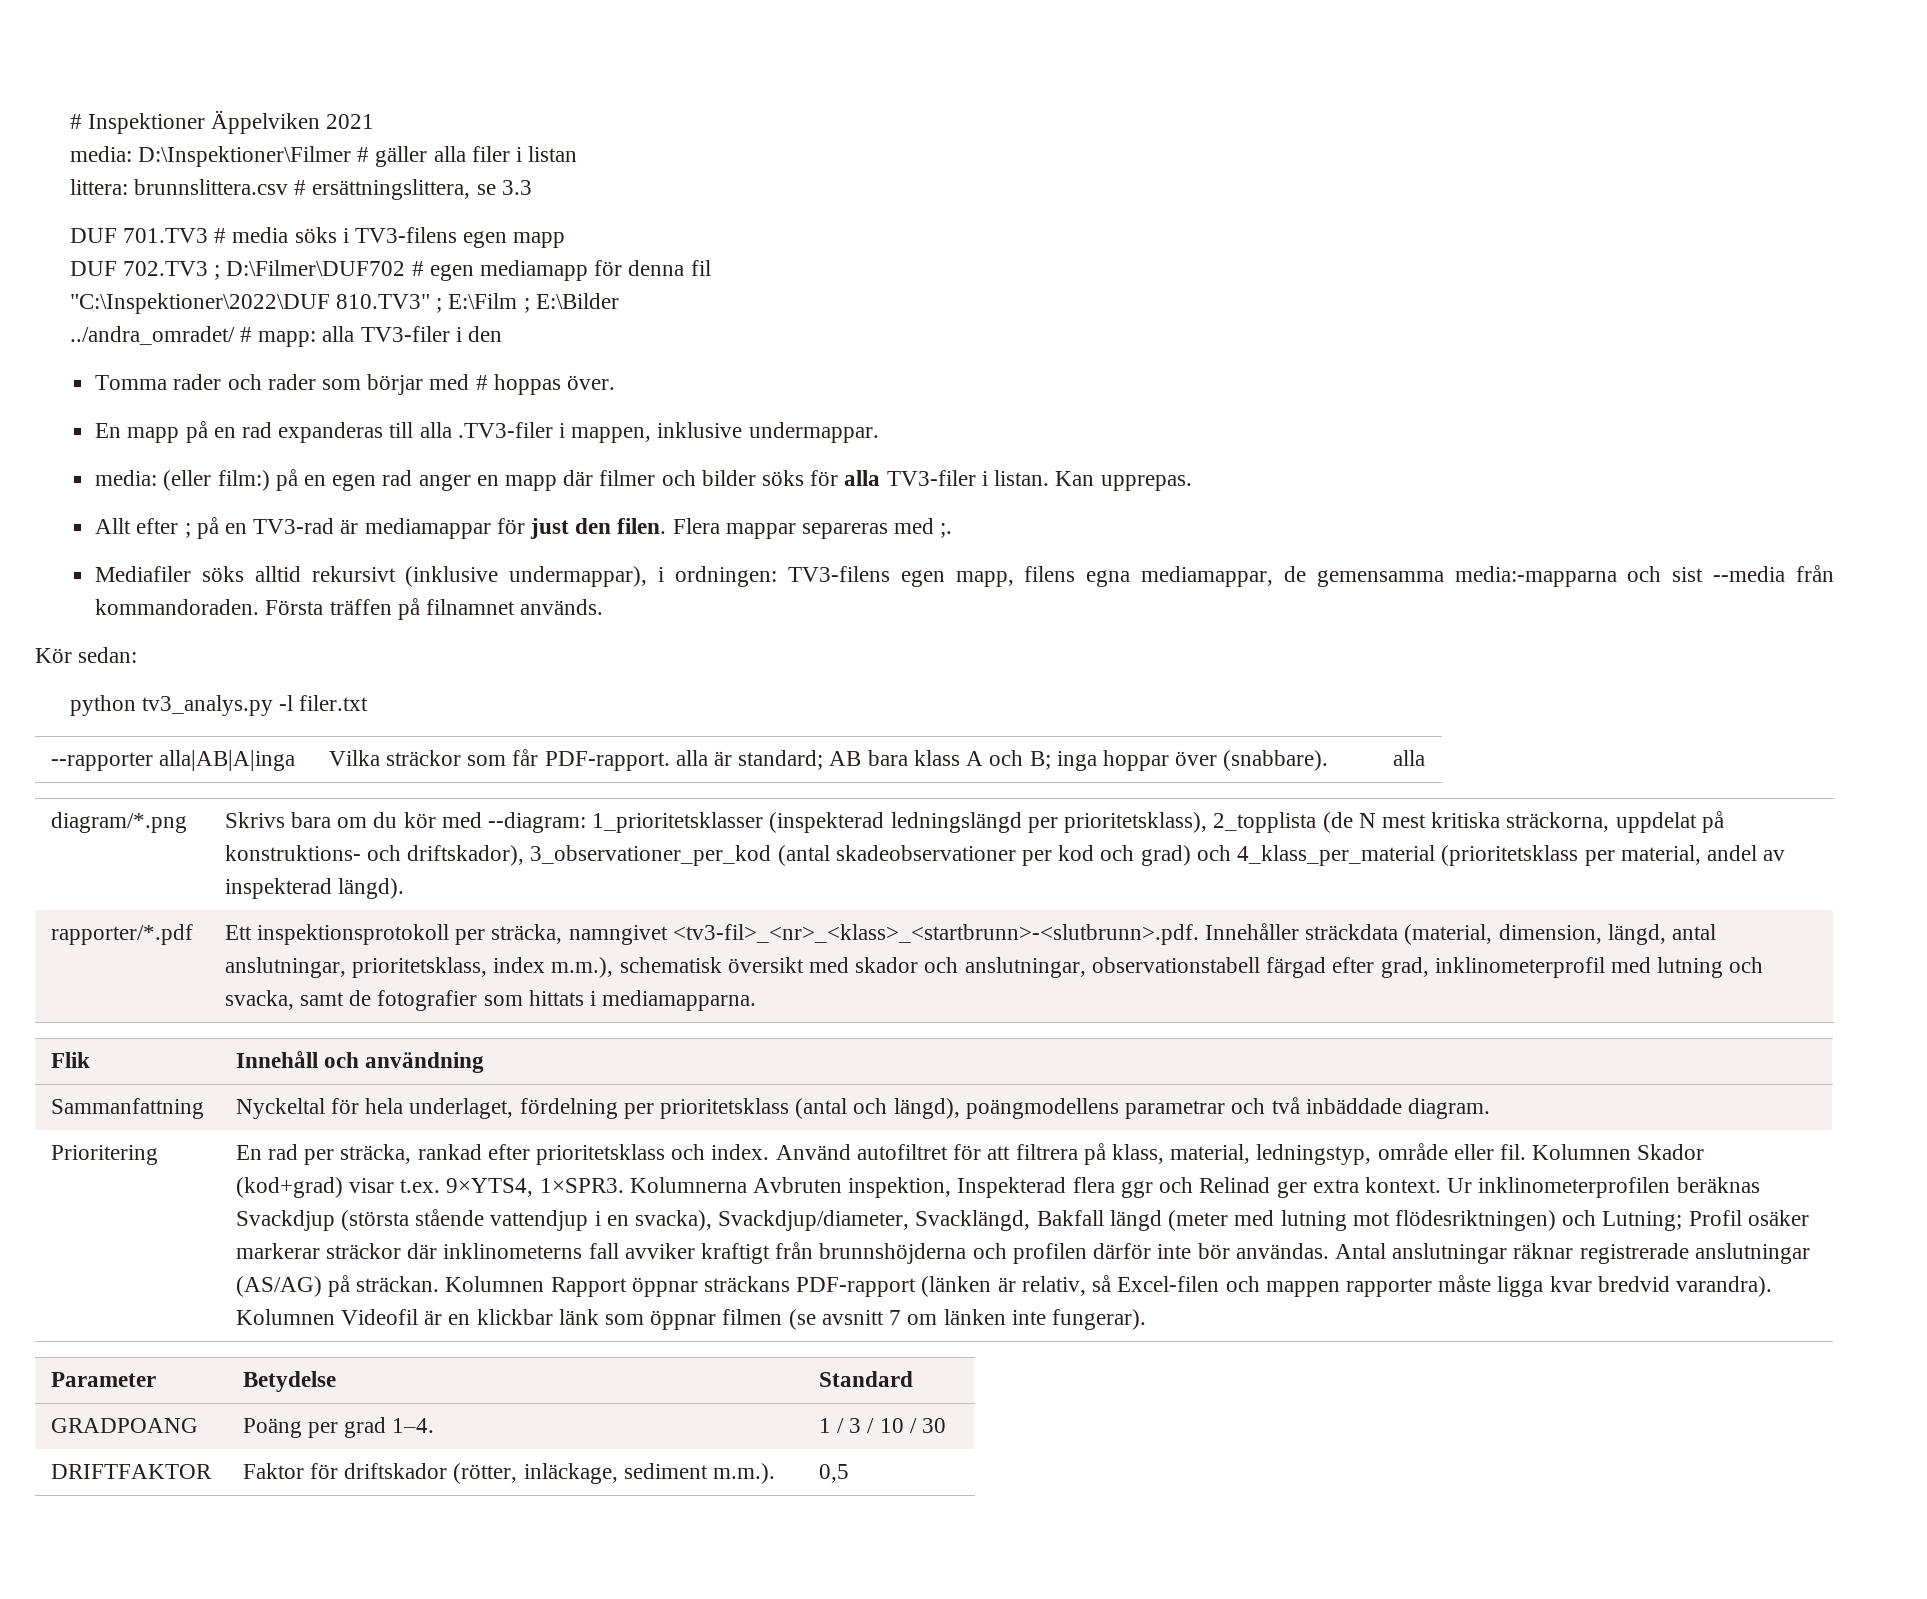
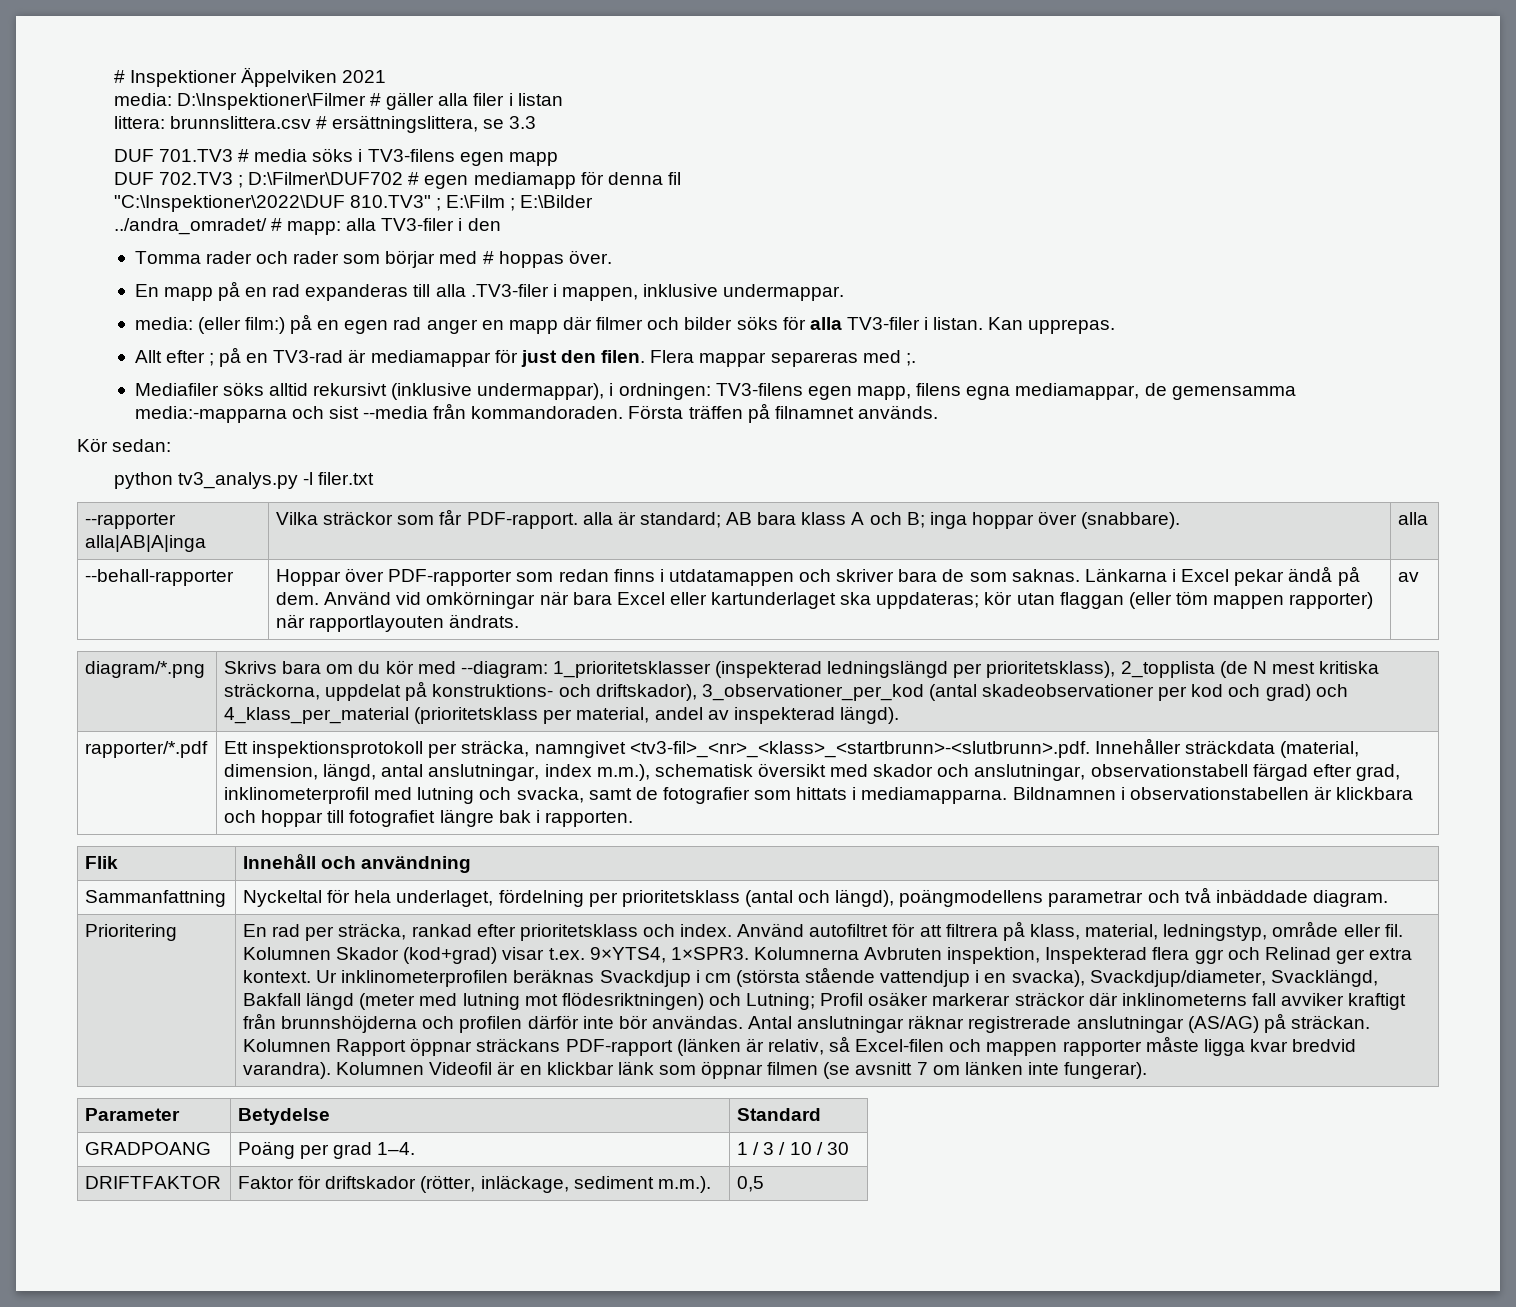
+ --behall-rapporter | Hoppar över PDF-rapporter som redan finns i utdatamappen och skriver bara de som saknas. Länkarna i Excel pekar ändå på dem. Använd vid omkörningar när bara Excel eller kartunderlaget ska uppdateras; kör utan flaggan (eller töm mappen rapporter) när rapportlayouten ändrats. | av
- Ett inspektionsprotokoll per sträcka, namngivet <tv3-fil>_<nr>_<klass>_<startbrunn>-<slutbrunn>.pdf. Innehåller sträckdata (material, dimension, längd, antal anslutningar, prioritetsklass, index m.m.), schematisk översikt med skador och anslutningar, observationstabell färgad efter grad, inklinometerprofil med lutning och svacka, samt de fotografier som hittats i mediamapparna.
+ Ett inspektionsprotokoll per sträcka, namngivet <tv3-fil>_<nr>_<klass>_<startbrunn>-<slutbrunn>.pdf. Innehåller sträckdata (material, dimension, längd, antal anslutningar, index m.m.), schematisk översikt med skador och anslutningar, observationstabell färgad efter grad, inklinometerprofil med lutning och svacka, samt de fotografier som hittats i mediamapparna. Bildnamnen i observationstabellen är klickbara och hoppar till fotografiet längre bak i rapporten.
- Ur inklinometerprofilen beräknas Svackdjup (största stående vattendjup i en svacka), Svackdjup/diameter, Svacklängd, Bakfall längd (meter med lutning mot flödesriktningen) och Lutning; Profil osäker markerar sträckor där inklinometerns fall avviker kraftigt från brunnshöjderna och profilen därför inte bör användas.
+ Ur inklinometerprofilen beräknas Svackdjup i cm (största stående vattendjup i en svacka), Svackdjup/diameter, Svacklängd, Bakfall längd (meter med lutning mot flödesriktningen) och Lutning; Profil osäker markerar sträckor där inklinometerns fall avviker kraftigt från brunnshöjderna och profilen därför inte bör användas.

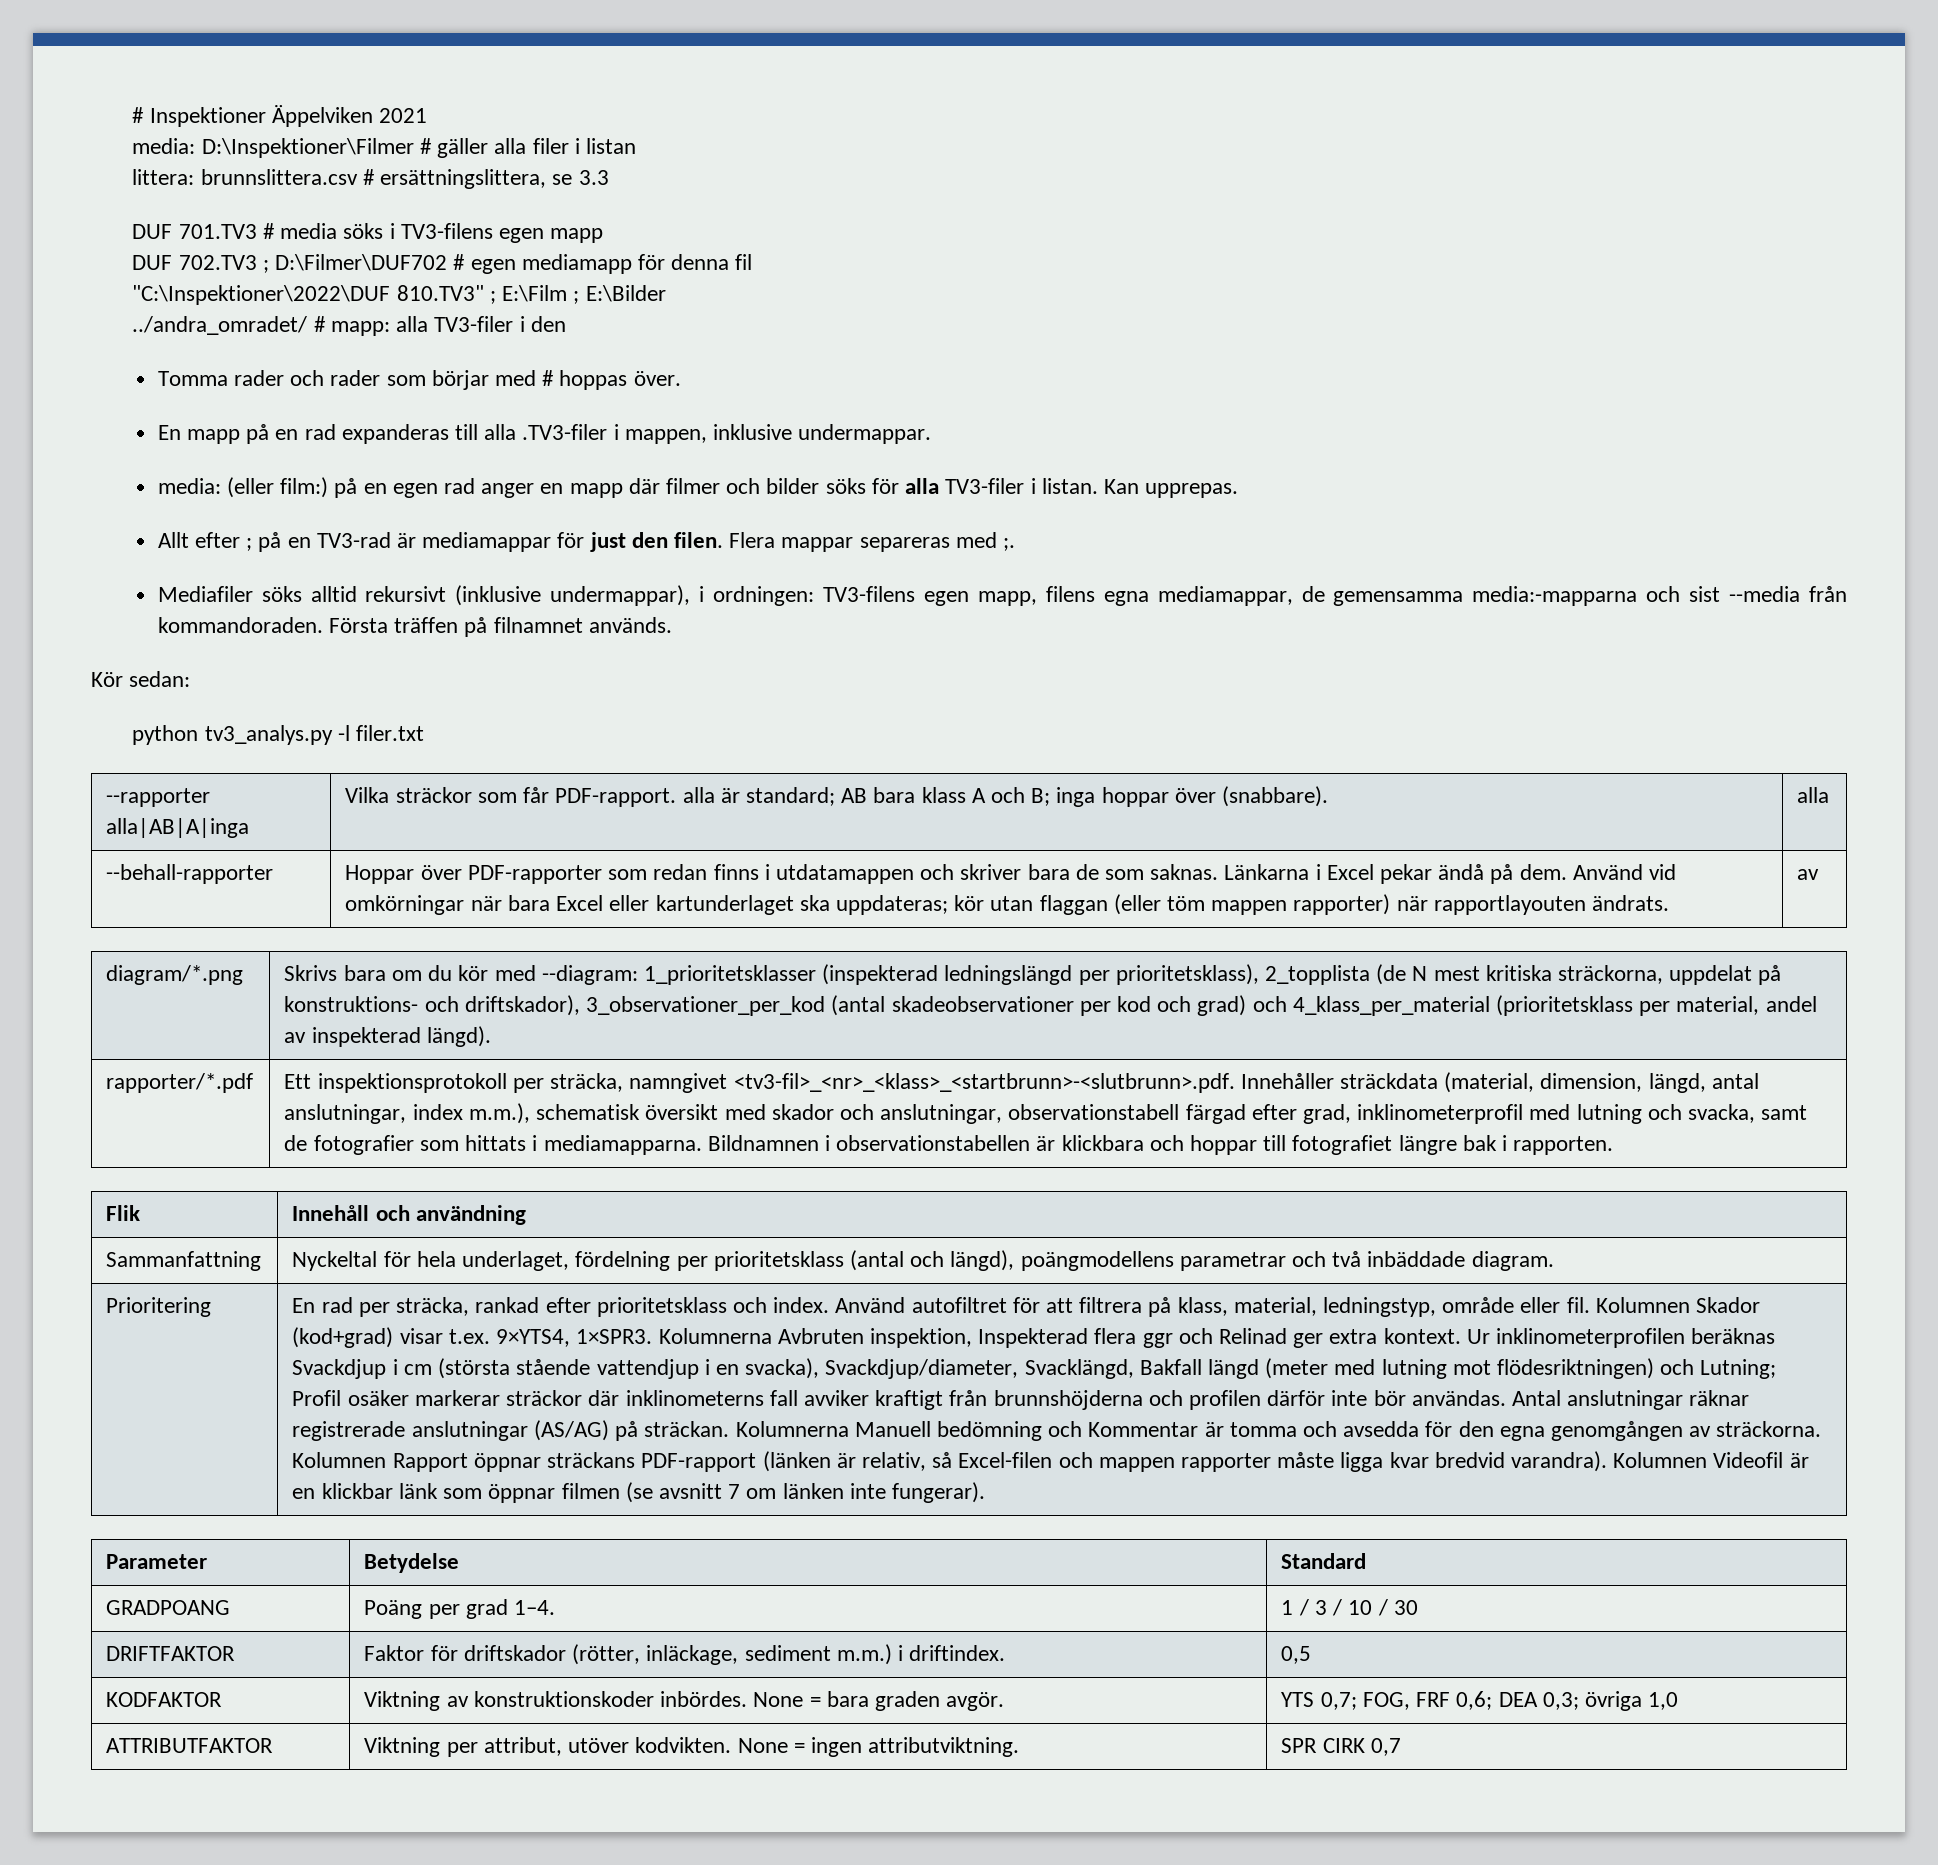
+ Kolumnerna Manuell bedömning och Kommentar är tomma och avsedda för den egna genomgången av sträckorna.
- DRIFTFAKTOR | Faktor för driftskador (rötter, inläckage, sediment m.m.). | 0,5
+ DRIFTFAKTOR | Faktor för driftskador (rötter, inläckage, sediment m.m.) i driftindex. | 0,5
+ KODFAKTOR | Viktning av konstruktionskoder inbördes. None = bara graden avgör. | YTS 0,7; FOG, FRF 0,6; DEA 0,3; övriga 1,0
+ ATTRIBUTFAKTOR | Viktning per attribut, utöver kodvikten. None = ingen attributviktning. | SPR CIRK 0,7

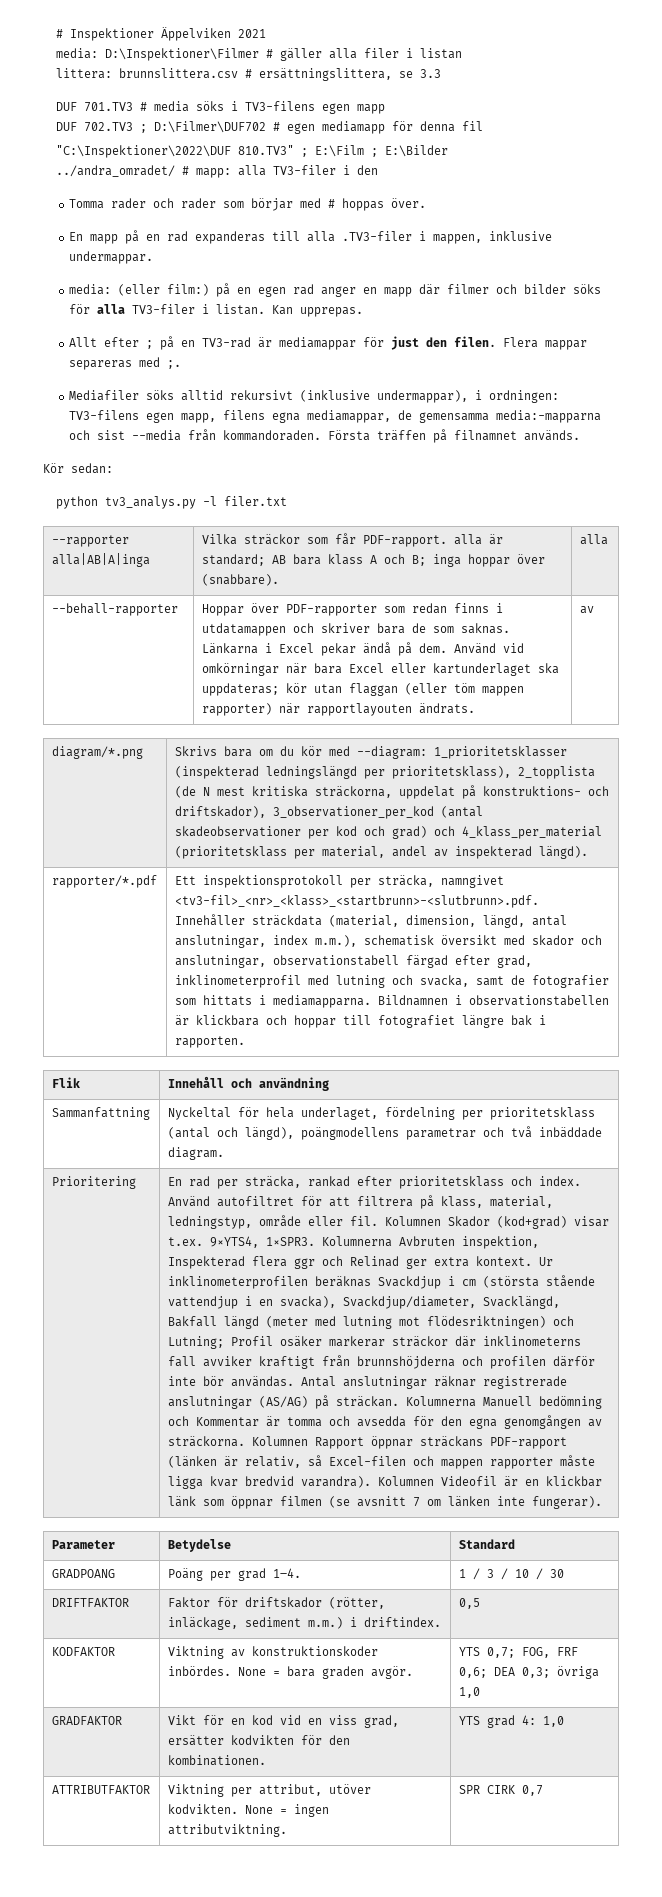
+ GRADFAKTOR | Vikt för en kod vid en viss grad, ersätter kodvikten för den kombinationen. | YTS grad 4: 1,0

